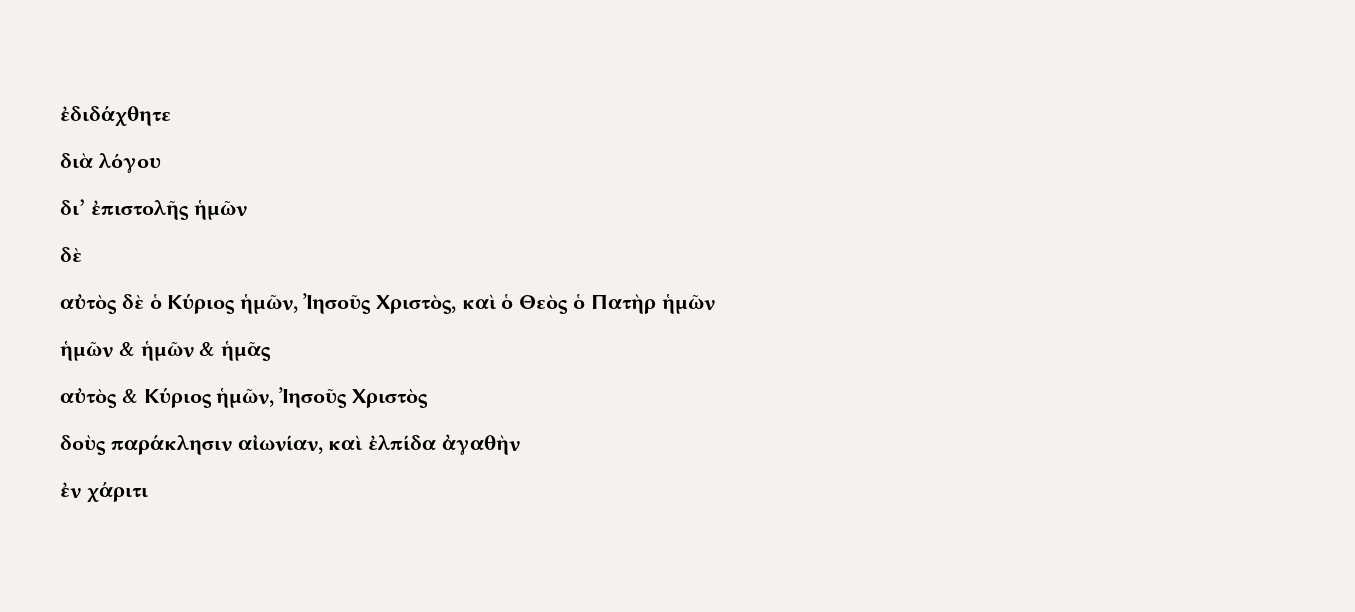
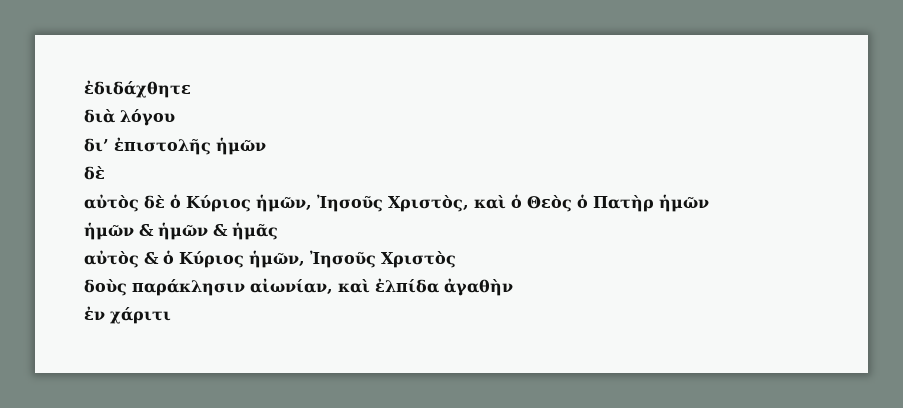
- αὐτὸς & Κύριος ἡμῶν, Ἰησοῦς Χριστὸς
+ αὐτὸς & ὁ Κύριος ἡμῶν, Ἰησοῦς Χριστὸς

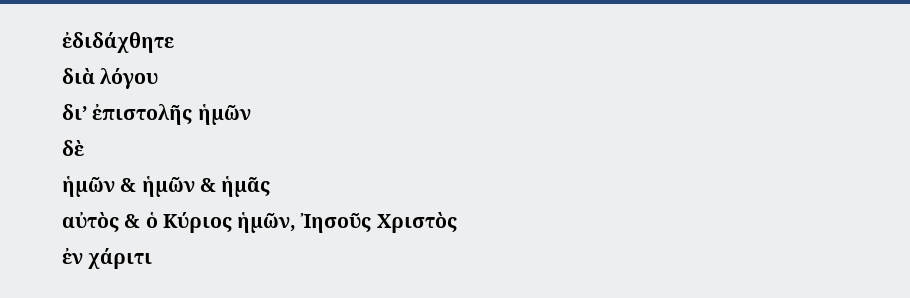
- αὐτὸς δὲ ὁ Κύριος ἡμῶν, Ἰησοῦς Χριστὸς, καὶ ὁ Θεὸς ὁ Πατὴρ ἡμῶν
- δοὺς παράκλησιν αἰωνίαν, καὶ ἐλπίδα ἀγαθὴν

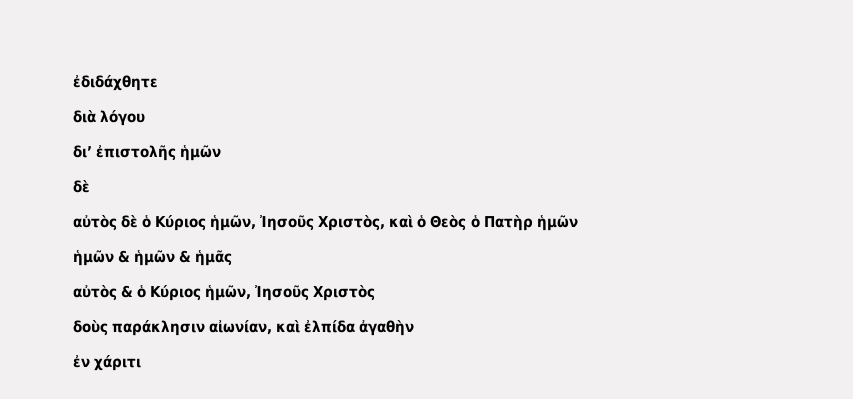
+ αὐτὸς δὲ ὁ Κύριος ἡμῶν, Ἰησοῦς Χριστὸς, καὶ ὁ Θεὸς ὁ Πατὴρ ἡμῶν
+ δοὺς παράκλησιν αἰωνίαν, καὶ ἐλπίδα ἀγαθὴν

